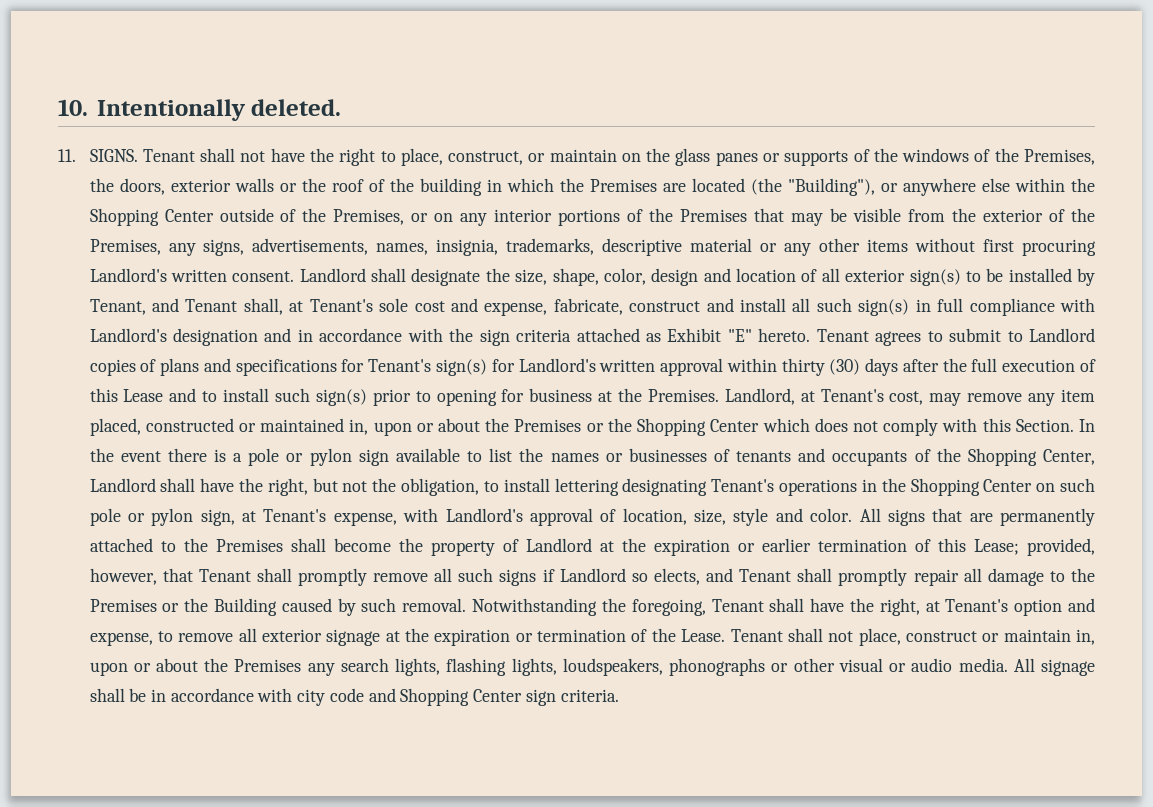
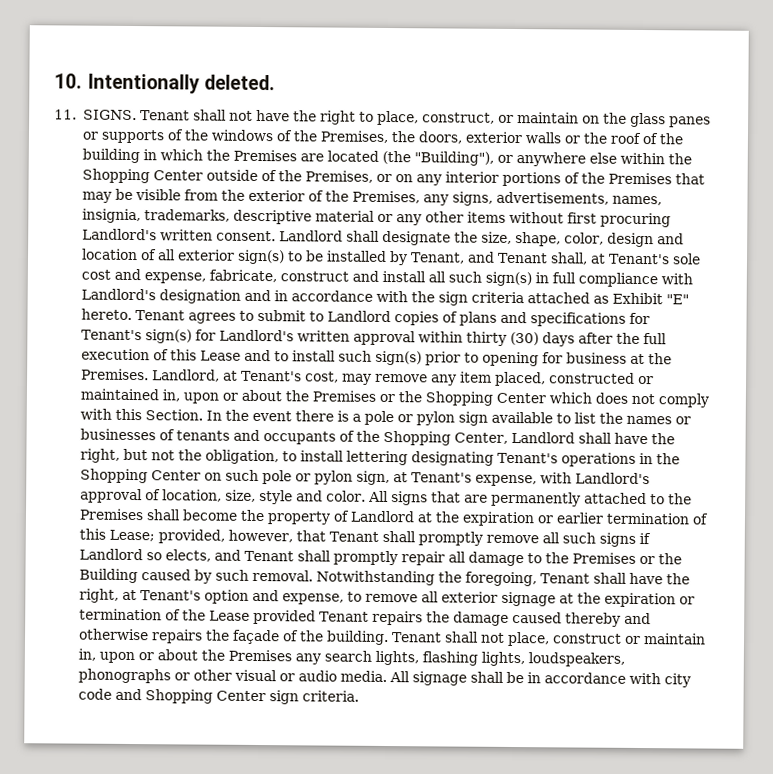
- Notwithstanding the foregoing, Tenant shall have the right, at Tenant's option and expense, to remove all exterior signage at the expiration or termination of the Lease.
+ Notwithstanding the foregoing, Tenant shall have the right, at Tenant's option and expense, to remove all exterior signage at the expiration or termination of the Lease provided Tenant repairs the damage caused thereby and otherwise repairs the façade of the building.

